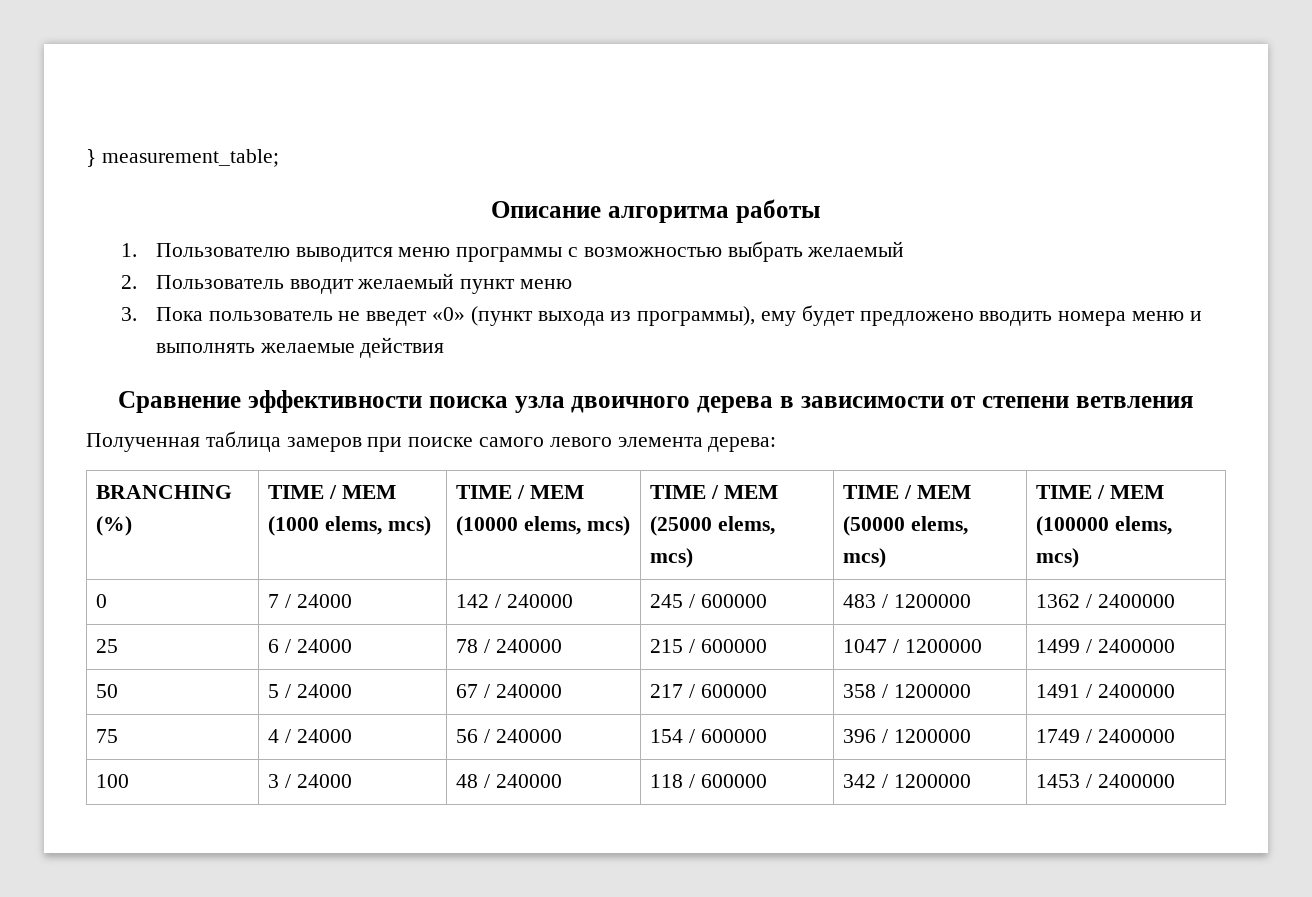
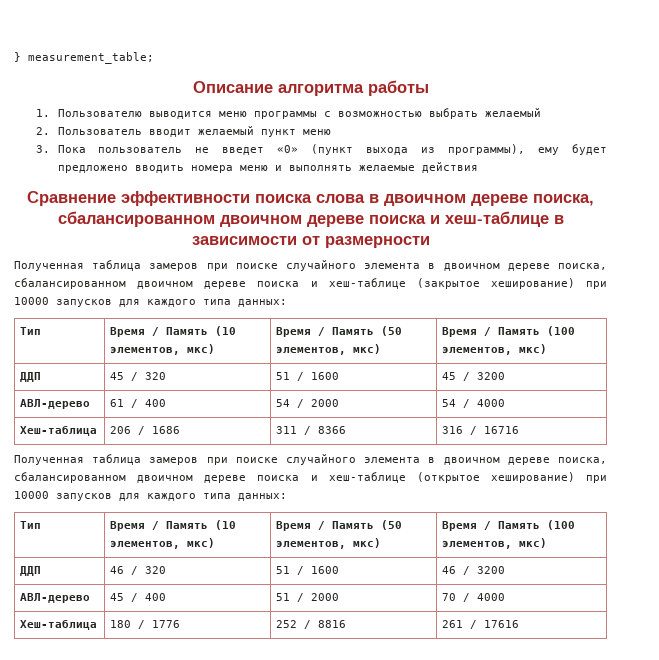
- Сравнение эффективности поиска узла двоичного дерева в зависимости от степени ветвления
- Полученная таблица замеров при поиске самого левого элемента дерева:
- BRANCHING (%) | TIME / MEM (1000 elems, mcs) | TIME / MEM (10000 elems, mcs) | TIME / MEM (25000 elems, mcs) | TIME / MEM (50000 elems, mcs) | TIME / MEM (100000 elems, mcs)
- 0 | 7 / 24000 | 142 / 240000 | 245 / 600000 | 483 / 1200000 | 1362 / 2400000
- 25 | 6 / 24000 | 78 / 240000 | 215 / 600000 | 1047 / 1200000 | 1499 / 2400000
- 50 | 5 / 24000 | 67 / 240000 | 217 / 600000 | 358 / 1200000 | 1491 / 2400000
- 75 | 4 / 24000 | 56 / 240000 | 154 / 600000 | 396 / 1200000 | 1749 / 2400000
- 100 | 3 / 24000 | 48 / 240000 | 118 / 600000 | 342 / 1200000 | 1453 / 2400000
+ Сравнение эффективности поиска слова в двоичном дереве поиска, сбалансированном двоичном дереве поиска и хеш-таблице в зависимости от размерности
+ Полученная таблица замеров при поиске случайного элемента в двоичном дереве поиска, сбалансированном двоичном дереве поиска и хеш-таблице (закрытое хеширование) при 10000 запусков для каждого типа данных:
+ Тип | Время / Память (10 элементов, мкс) | Время / Память (50 элементов, мкс) | Время / Память (100 элементов, мкс)
+ ДДП | 45 / 320 | 51 / 1600 | 45 / 3200
+ АВЛ-дерево | 61 / 400 | 54 / 2000 | 54 / 4000
+ Хеш-таблица | 206 / 1686 | 311 / 8366 | 316 / 16716
+ Полученная таблица замеров при поиске случайного элемента в двоичном дереве поиска, сбалансированном двоичном дереве поиска и хеш-таблице (открытое хеширование) при 10000 запусков для каждого типа данных:
+ Тип | Время / Память (10 элементов, мкс) | Время / Память (50 элементов, мкс) | Время / Память (100 элементов, мкс)
+ ДДП | 46 / 320 | 51 / 1600 | 46 / 3200
+ АВЛ-дерево | 45 / 400 | 51 / 2000 | 70 / 4000
+ Хеш-таблица | 180 / 1776 | 252 / 8816 | 261 / 17616

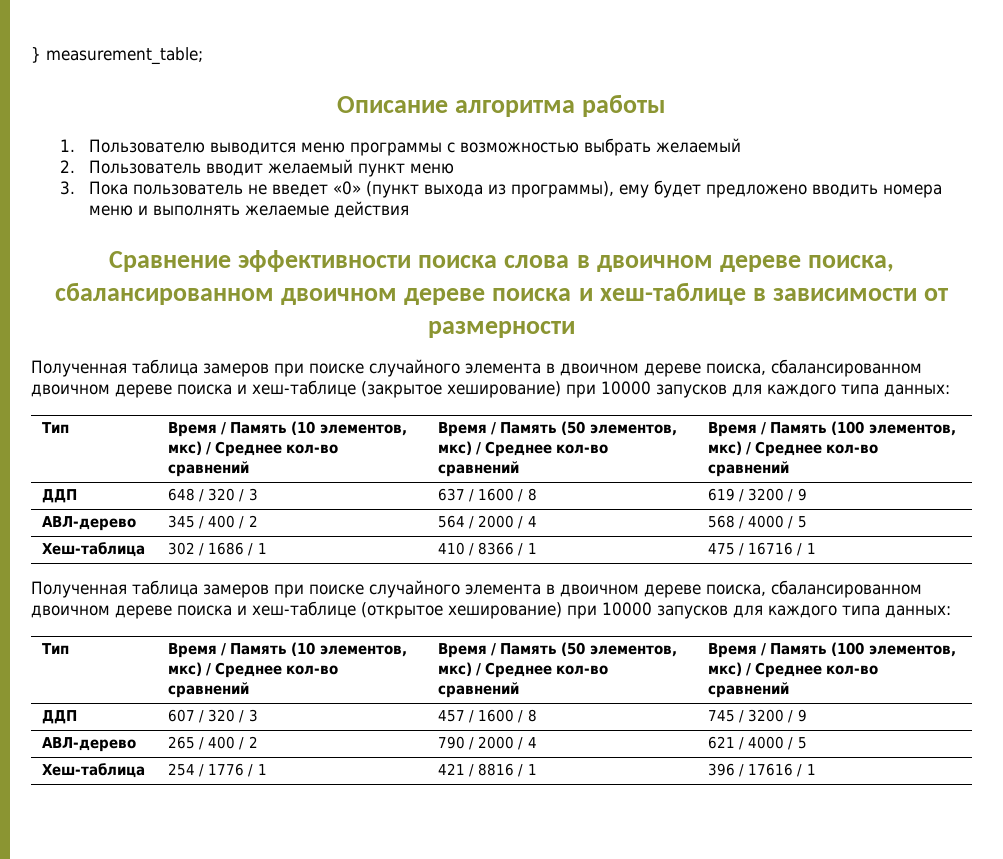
  Полученная таблица замеров при поиске случайного элемента в двоичном дереве поиска, сбалансированном двоичном дереве поиска и хеш-таблице (закрытое хеширование) при 10000 запусков для каждого типа данных:
- Тип | Время / Память (10 элементов, мкс) | Время / Память (50 элементов, мкс) | Время / Память (100 элементов, мкс)
- ДДП | 45 / 320 | 51 / 1600 | 45 / 3200
- АВЛ-дерево | 61 / 400 | 54 / 2000 | 54 / 4000
- Хеш-таблица | 206 / 1686 | 311 / 8366 | 316 / 16716
+ Тип | Время / Память (10 элементов, мкс) / Среднее кол-во сравнений | Время / Память (50 элементов, мкс) / Среднее кол-во сравнений | Время / Память (100 элементов, мкс) / Среднее кол-во сравнений
+ ДДП | 648 / 320 / 3 | 637 / 1600 / 8 | 619 / 3200 / 9
+ АВЛ-дерево | 345 / 400 / 2 | 564 / 2000 / 4 | 568 / 4000 / 5
+ Хеш-таблица | 302 / 1686 / 1 | 410 / 8366 / 1 | 475 / 16716 / 1
  Полученная таблица замеров при поиске случайного элемента в двоичном дереве поиска, сбалансированном двоичном дереве поиска и хеш-таблице (открытое хеширование) при 10000 запусков для каждого типа данных:
- Тип | Время / Память (10 элементов, мкс) | Время / Память (50 элементов, мкс) | Время / Память (100 элементов, мкс)
- ДДП | 46 / 320 | 51 / 1600 | 46 / 3200
- АВЛ-дерево | 45 / 400 | 51 / 2000 | 70 / 4000
- Хеш-таблица | 180 / 1776 | 252 / 8816 | 261 / 17616
+ Тип | Время / Память (10 элементов, мкс) / Среднее кол-во сравнений | Время / Память (50 элементов, мкс) / Среднее кол-во сравнений | Время / Память (100 элементов, мкс) / Среднее кол-во сравнений
+ ДДП | 607 / 320 / 3 | 457 / 1600 / 8 | 745 / 3200 / 9
+ АВЛ-дерево | 265 / 400 / 2 | 790 / 2000 / 4 | 621 / 4000 / 5
+ Хеш-таблица | 254 / 1776 / 1 | 421 / 8816 / 1 | 396 / 17616 / 1

